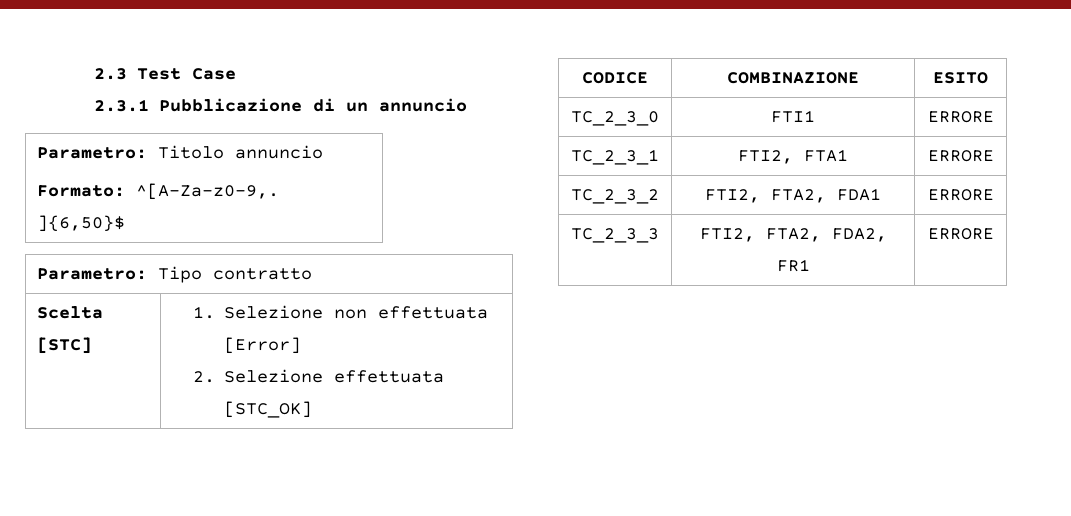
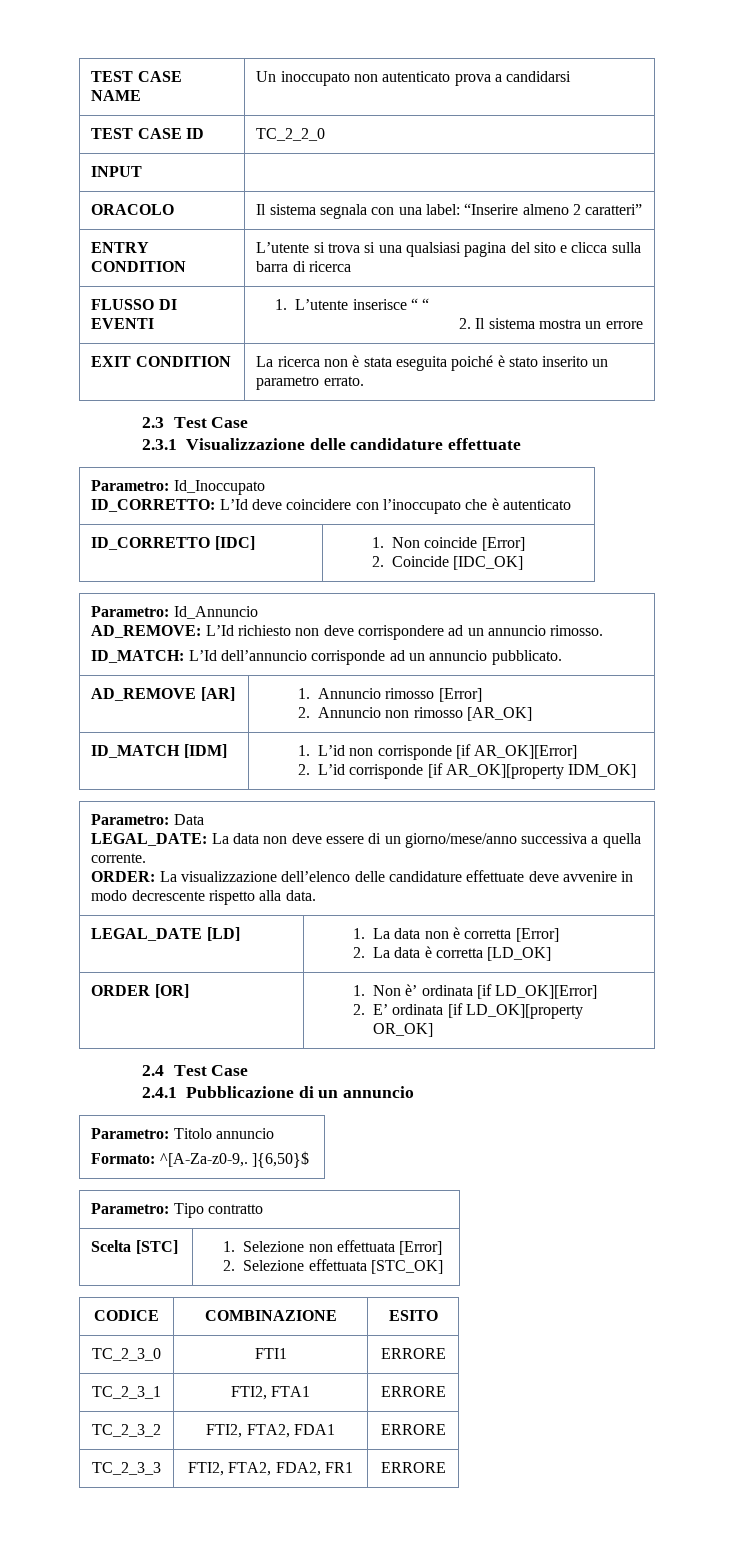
+ TEST CASE NAME | Un inoccupato non autenticato prova a candidarsi
+ TEST CASE ID | TC_2_2_0
+ INPUT |
+ ORACOLO | Il sistema segnala con una label: “Inserire almeno 2 caratteri”
+ ENTRY CONDITION | L’utente si trova si una qualsiasi pagina del sito e clicca sulla barra di ricerca
+ FLUSSO DI EVENTI | 1. L’utente inserisce “ “
+ 2. Il sistema mostra un errore
+ EXIT CONDITION | La ricerca non è stata eseguita poiché è stato inserito un parametro errato.
  2.3 Test Case
- 2.3.1 Pubblicazione di un annuncio
+ 2.3.1 Visualizzazione delle candidature effettuate
+ Parametro: Id_Inoccupato
+ ID_CORRETTO: L’Id deve coincidere con l’inoccupato che è autenticato
+ ID_CORRETTO [IDC] | 1. Non coincide [Error]
+ 2. Coincide [IDC_OK]
+ Parametro: Id_Annuncio
+ AD_REMOVE: L’Id richiesto non deve corrispondere ad un annuncio rimosso.
+ ID_MATCH: L’Id dell’annuncio corrisponde ad un annuncio pubblicato.
+ AD_REMOVE [AR] | 1. Annuncio rimosso [Error]
+ 2. Annuncio non rimosso [AR_OK]
+ ID_MATCH [IDM] | 1. L’id non corrisponde [if AR_OK][Error]
+ 2. L’id corrisponde [if AR_OK][property IDM_OK]
+ Parametro: Data
+ LEGAL_DATE: La data non deve essere di un giorno/mese/anno successiva a quella corrente.
+ ORDER: La visualizzazione dell’elenco delle candidature effettuate deve avvenire in modo decrescente rispetto alla data.
+ LEGAL_DATE [LD] | 1. La data non è corretta [Error]
+ 2. La data è corretta [LD_OK]
+ ORDER [OR] | 1. Non è’ ordinata [if LD_OK][Error]
+ 2. E’ ordinata [if LD_OK][property OR_OK]
+ 2.4 Test Case
+ 2.4.1 Pubblicazione di un annuncio

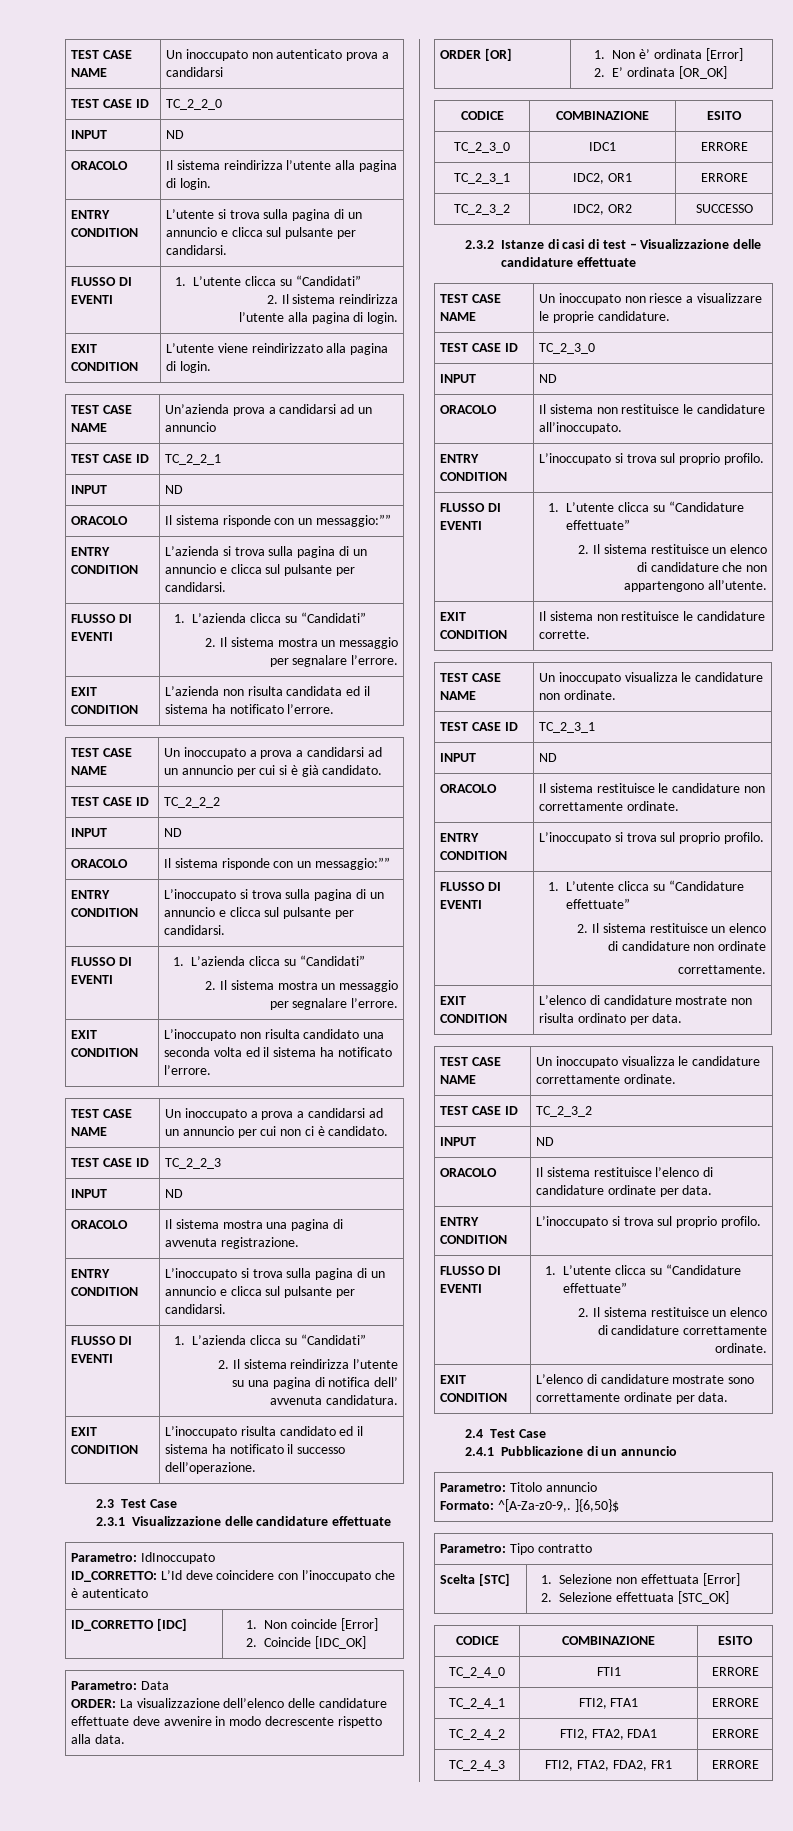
  TEST CASE ID | TC_2_2_0
- INPUT |
- ORACOLO | Il sistema segnala con una label: “Inserire almeno 2 caratteri”
+ INPUT | ND
+ ORACOLO | Il sistema reindirizza l’utente alla pagina di login.
- ENTRY CONDITION | L’utente si trova si una qualsiasi pagina del sito e clicca sulla barra di ricerca
- FLUSSO DI EVENTI | 1. L’utente inserisce “ “
- 2. Il sistema mostra un errore
- EXIT CONDITION | La ricerca non è stata eseguita poiché è stato inserito un parametro errato.
+ ENTRY CONDITION | L’utente si trova sulla pagina di un annuncio e clicca sul pulsante per candidarsi.
+ FLUSSO DI EVENTI | 1. L’utente clicca su “Candidati”
+ 2. Il sistema reindirizza
+ l’utente alla pagina di login.
+ EXIT CONDITION | L’utente viene reindirizzato alla pagina di login.
+ TEST CASE NAME | Un’azienda prova a candidarsi ad un annuncio
+ TEST CASE ID | TC_2_2_1
+ INPUT | ND
+ ORACOLO | Il sistema risponde con un messaggio:””
+ ENTRY CONDITION | L’azienda si trova sulla pagina di un annuncio e clicca sul pulsante per candidarsi.
+ FLUSSO DI EVENTI | 1. L’azienda clicca su “Candidati”
+ 2. Il sistema mostra un messaggio
+ per segnalare l’errore.
+ EXIT CONDITION | L’azienda non risulta candidata ed il sistema ha notificato l’errore.
+ TEST CASE NAME | Un inoccupato a prova a candidarsi ad un annuncio per cui si è già candidato.
+ TEST CASE ID | TC_2_2_2
+ INPUT | ND
+ ORACOLO | Il sistema risponde con un messaggio:””
+ ENTRY CONDITION | L’inoccupato si trova sulla pagina di un annuncio e clicca sul pulsante per candidarsi.
+ FLUSSO DI EVENTI | 1. L’azienda clicca su “Candidati”
+ 2. Il sistema mostra un messaggio
+ per segnalare l’errore.
+ EXIT CONDITION | L’inoccupato non risulta candidato una seconda volta ed il sistema ha notificato l’errore.
+ TEST CASE NAME | Un inoccupato a prova a candidarsi ad un annuncio per cui non ci è candidato.
+ TEST CASE ID | TC_2_2_3
+ INPUT | ND
+ ORACOLO | Il sistema mostra una pagina di avvenuta registrazione.
+ ENTRY CONDITION | L’inoccupato si trova sulla pagina di un annuncio e clicca sul pulsante per candidarsi.
+ FLUSSO DI EVENTI | 1. L’azienda clicca su “Candidati”
+ 2. Il sistema reindirizza l’utente
+ su una pagina di notifica dell’
+ avvenuta candidatura.
+ EXIT CONDITION | L’inoccupato risulta candidato ed il sistema ha notificato il successo dell’operazione.
- Parametro: Id_Inoccupato
+ Parametro: IdInoccupato
- Parametro: Id_Annuncio
- AD_REMOVE: L’Id richiesto non deve corrispondere ad un annuncio rimosso.
- ID_MATCH: L’Id dell’annuncio corrisponde ad un annuncio pubblicato.
- AD_REMOVE [AR] | 1. Annuncio rimosso [Error]
- 2. Annuncio non rimosso [AR_OK]
- ID_MATCH [IDM] | 1. L’id non corrisponde [if AR_OK][Error]
- 2. L’id corrisponde [if AR_OK][property IDM_OK]
  Parametro: Data
- LEGAL_DATE: La data non deve essere di un giorno/mese/anno successiva a quella corrente.
- LEGAL_DATE [LD] | 1. La data non è corretta [Error]
- 2. La data è corretta [LD_OK]
- ORDER [OR] | 1. Non è’ ordinata [if LD_OK][Error]
- 2. E’ ordinata [if LD_OK][property OR_OK]
+ ORDER [OR] | 1. Non è’ ordinata [Error]
+ 2. E’ ordinata [OR_OK]
+ CODICE | COMBINAZIONE | ESITO
+ TC_2_3_0 | IDC1 | ERRORE
+ TC_2_3_1 | IDC2, OR1 | ERRORE
+ TC_2_3_2 | IDC2, OR2 | SUCCESSO
+ 2.3.2 Istanze di casi di test – Visualizzazione delle candidature effettuate
+ TEST CASE NAME | Un inoccupato non riesce a visualizzare le proprie candidature.
+ TEST CASE ID | TC_2_3_0
+ INPUT | ND
+ ORACOLO | Il sistema non restituisce le candidature all’inoccupato.
+ ENTRY CONDITION | L’inoccupato si trova sul proprio profilo.
+ FLUSSO DI EVENTI | 1. L’utente clicca su “Candidature effettuate”
+ 2. Il sistema restituisce un elenco
+ di candidature che non
+ appartengono all’utente.
+ EXIT CONDITION | Il sistema non restituisce le candidature corrette.
+ TEST CASE NAME | Un inoccupato visualizza le candidature non ordinate.
+ TEST CASE ID | TC_2_3_1
+ INPUT | ND
+ ORACOLO | Il sistema restituisce le candidature non correttamente ordinate.
+ ENTRY CONDITION | L’inoccupato si trova sul proprio profilo.
+ FLUSSO DI EVENTI | 1. L’utente clicca su “Candidature effettuate”
+ 2. Il sistema restituisce un elenco
+ di candidature non ordinate
+ correttamente.
+ EXIT CONDITION | L’elenco di candidature mostrate non risulta ordinato per data.
+ TEST CASE NAME | Un inoccupato visualizza le candidature correttamente ordinate.
+ TEST CASE ID | TC_2_3_2
+ INPUT | ND
+ ORACOLO | Il sistema restituisce l’elenco di candidature ordinate per data.
+ ENTRY CONDITION | L’inoccupato si trova sul proprio profilo.
+ FLUSSO DI EVENTI | 1. L’utente clicca su “Candidature effettuate”
+ 2. Il sistema restituisce un elenco
+ di candidature correttamente
+ ordinate.
+ EXIT CONDITION | L’elenco di candidature mostrate sono correttamente ordinate per data.
- TC_2_3_0 | FTI1 | ERRORE
+ TC_2_4_0 | FTI1 | ERRORE
- TC_2_3_1 | FTI2, FTA1 | ERRORE
+ TC_2_4_1 | FTI2, FTA1 | ERRORE
- TC_2_3_2 | FTI2, FTA2, FDA1 | ERRORE
+ TC_2_4_2 | FTI2, FTA2, FDA1 | ERRORE
- TC_2_3_3 | FTI2, FTA2, FDA2, FR1 | ERRORE
+ TC_2_4_3 | FTI2, FTA2, FDA2, FR1 | ERRORE

